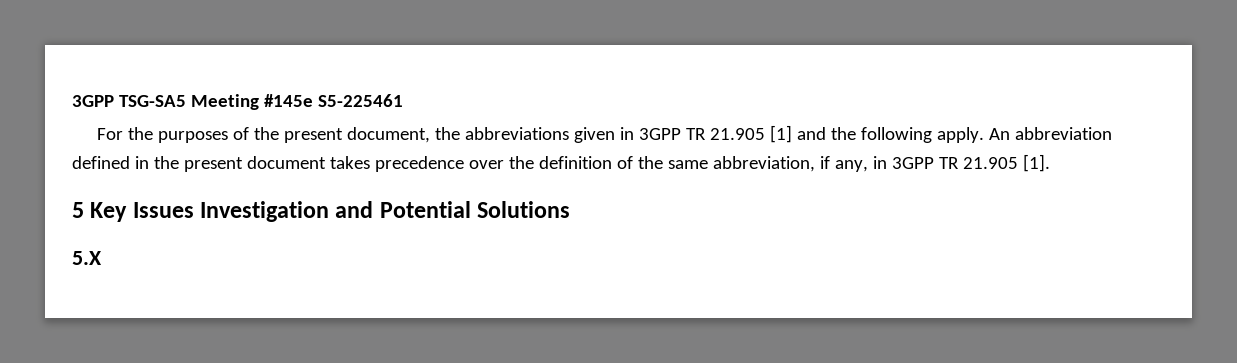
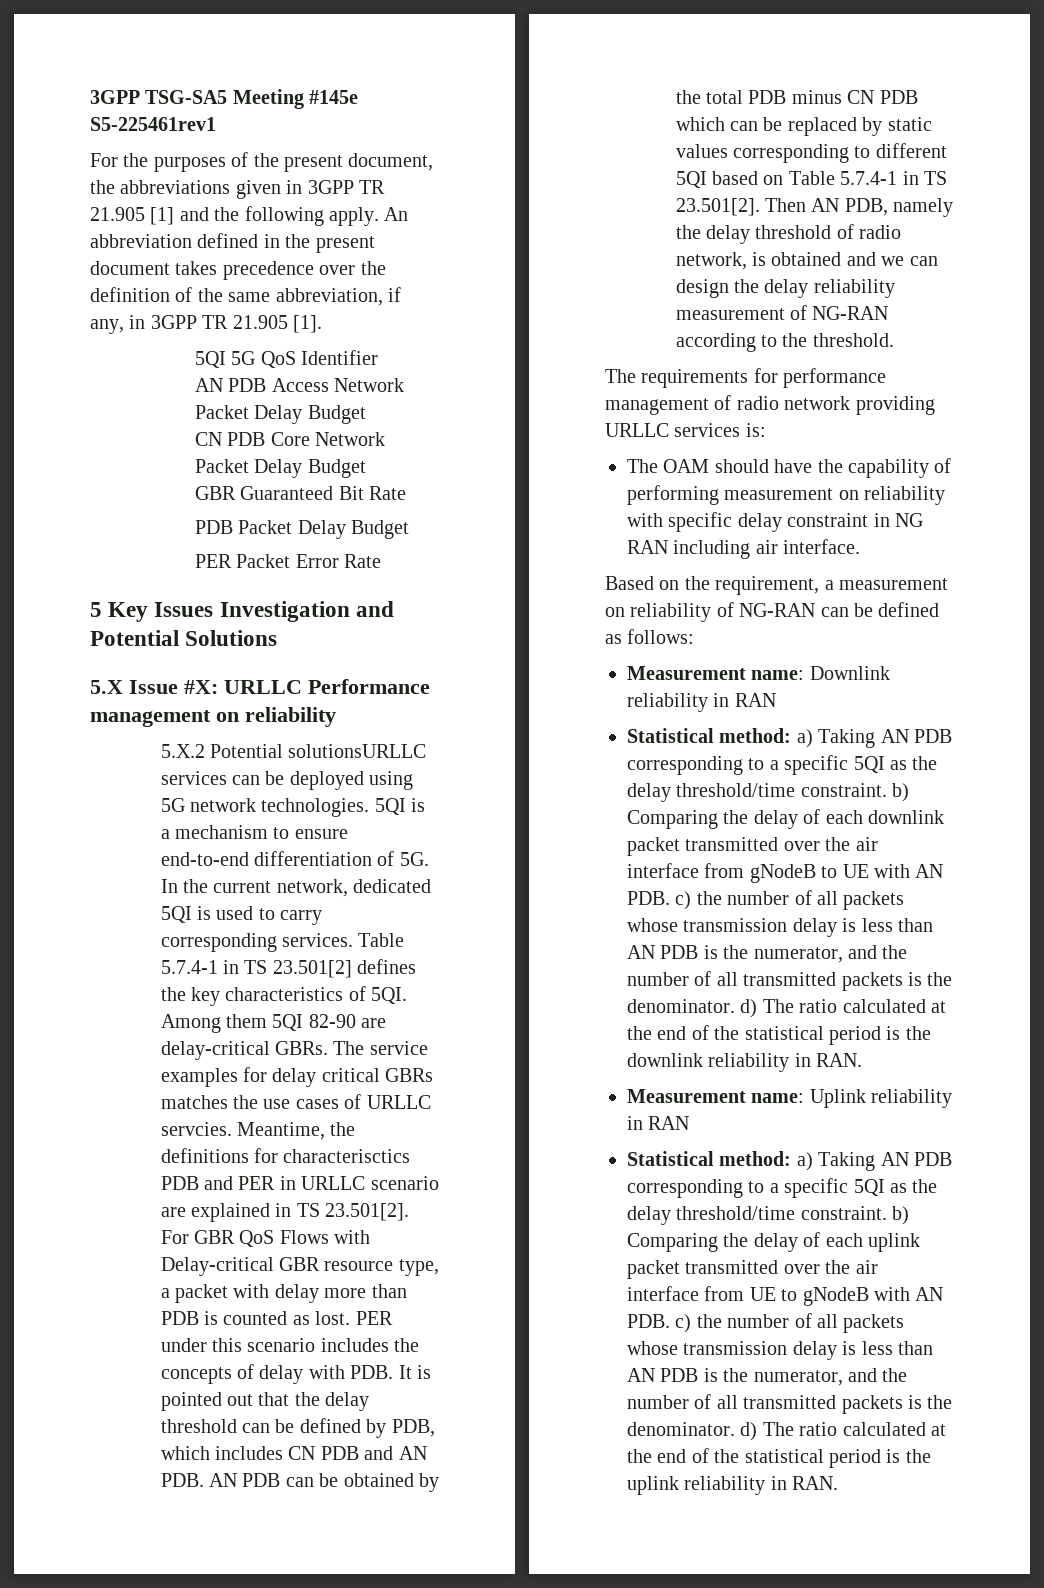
- 3GPP TSG-SA5 Meeting #145e S5-225461
+ 3GPP TSG-SA5 Meeting #145e S5-225461rev1
+ 5QI 5G QoS Identifier
+ AN PDB Access Network Packet Delay Budget
+ CN PDB Core Network Packet Delay Budget
+ GBR Guaranteed Bit Rate
+ PDB Packet Delay Budget
+ PER Packet Error Rate
- 5.X
+ 5.X Issue #X: URLLC Performance management on reliability
+ 5.X.2 Potential solutionsURLLC services can be deployed using 5G network technologies. 5QI is a mechanism to ensure end-to-end differentiation of 5G. In the current network, dedicated 5QI is used to carry corresponding services. Table 5.7.4-1 in TS 23.501[2] defines the key characteristics of 5QI. Among them 5QI 82-90 are delay-critical GBRs. The service examples for delay critical GBRs matches the use cases of URLLC servcies. Meantime, the definitions for characterisctics PDB and PER in URLLC scenario are explained in TS 23.501[2]. For GBR QoS Flows with Delay-critical GBR resource type, a packet with delay more than PDB is counted as lost. PER under this scenario includes the concepts of delay with PDB. It is pointed out that the delay threshold can be defined by PDB, which includes CN PDB and AN PDB. AN PDB can be obtained by the total PDB minus CN PDB which can be replaced by static values corresponding to different 5QI based on Table 5.7.4-1 in TS 23.501[2]. Then AN PDB, namely the delay threshold of radio network, is obtained and we can design the delay reliability measurement of NG-RAN according to the threshold.
+ The requirements for performance management of radio network providing URLLC services is:
+ The OAM should have the capability of performing measurement on reliability with specific delay constraint in NG RAN including air interface.
+ Based on the requirement, a measurement on reliability of NG-RAN can be defined as follows:
+ Measurement name: Downlink reliability in RAN
+ Statistical method: a) Taking AN PDB corresponding to a specific 5QI as the delay threshold/time constraint. b) Comparing the delay of each downlink packet transmitted over the air interface from gNodeB to UE with AN PDB. c) the number of all packets whose transmission delay is less than AN PDB is the numerator, and the number of all transmitted packets is the denominator. d) The ratio calculated at the end of the statistical period is the downlink reliability in RAN.
+ Measurement name: Uplink reliability in RAN
+ Statistical method: a) Taking AN PDB corresponding to a specific 5QI as the delay threshold/time constraint. b) Comparing the delay of each uplink packet transmitted over the air interface from UE to gNodeB with AN PDB. c) the number of all packets whose transmission delay is less than AN PDB is the numerator, and the number of all transmitted packets is the denominator. d) The ratio calculated at the end of the statistical period is the uplink reliability in RAN.

